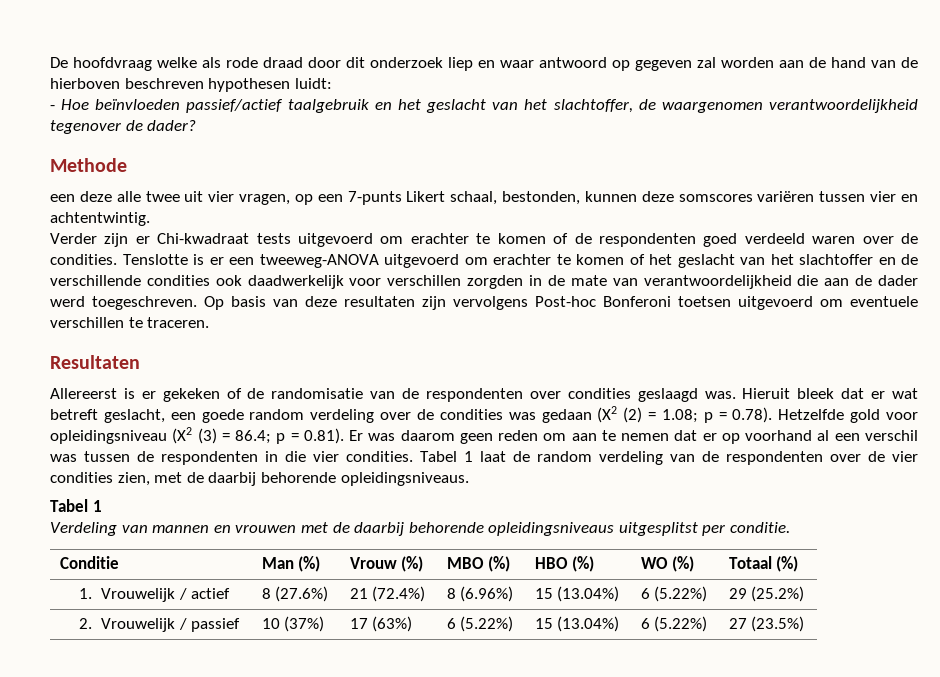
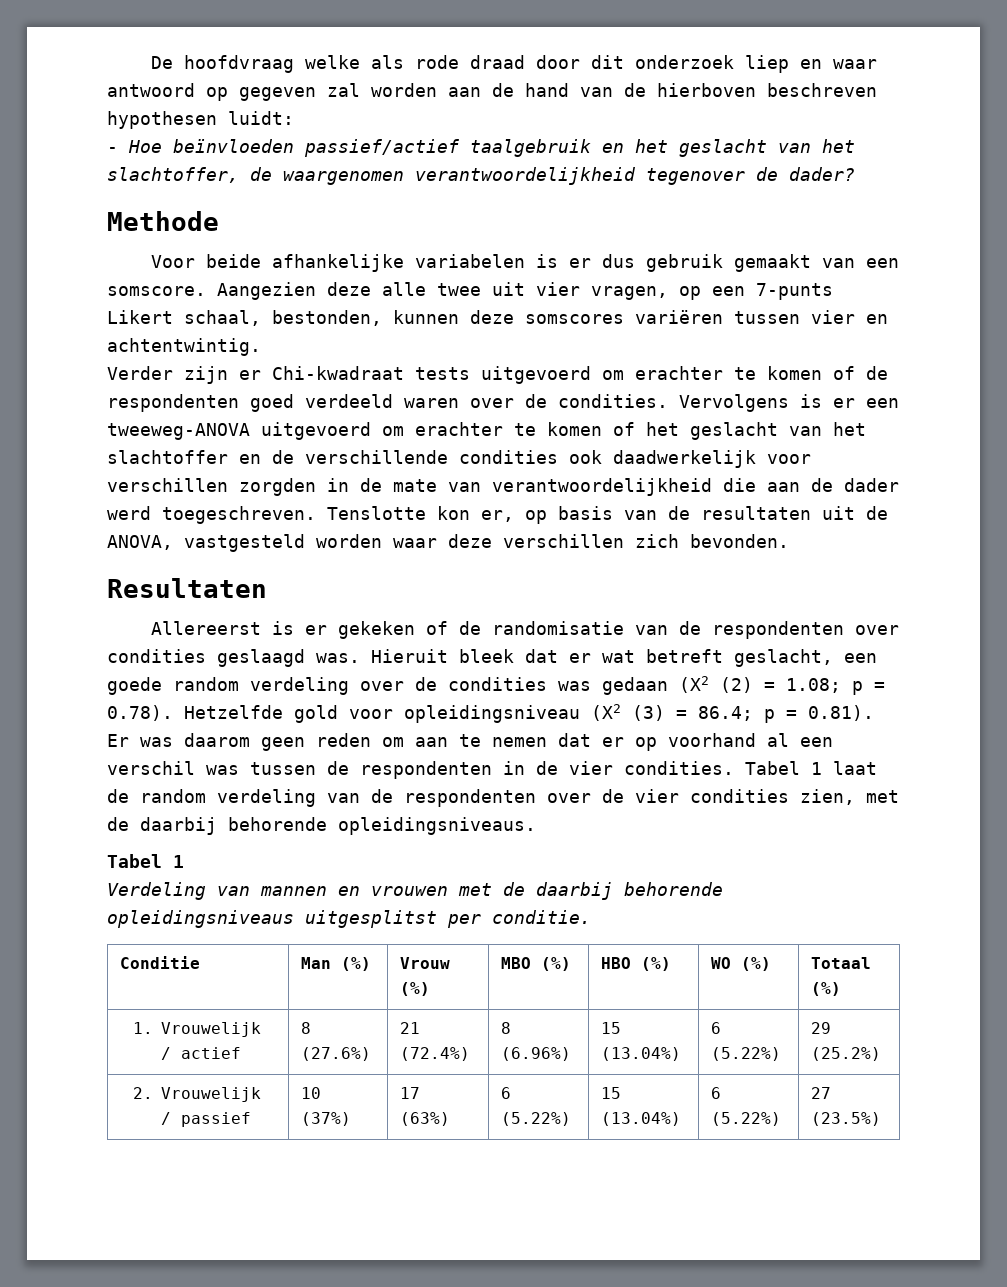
- een deze alle twee uit vier vragen, op een 7-punts Likert schaal, bestonden, kunnen deze somscores variëren tussen vier en achtentwintig.
+ Voor beide afhankelijke variabelen is er dus gebruik gemaakt van een somscore. Aangezien deze alle twee uit vier vragen, op een 7-punts Likert schaal, bestonden, kunnen deze somscores variëren tussen vier en achtentwintig.
- Tenslotte is er een tweeweg-ANOVA uitgevoerd om erachter te komen of het geslacht van het slachtoffer en de verschillende condities ook daadwerkelijk voor verschillen zorgden in de mate van verantwoordelijkheid die aan de dader werd toegeschreven.
+ Vervolgens is er een tweeweg-ANOVA uitgevoerd om erachter te komen of het geslacht van het slachtoffer en de verschillende condities ook daadwerkelijk voor verschillen zorgden in de mate van verantwoordelijkheid die aan de dader werd toegeschreven.
- Op basis van deze resultaten zijn vervolgens Post-hoc Bonferoni toetsen uitgevoerd om eventuele verschillen te traceren.
+ Tenslotte kon er, op basis van de resultaten uit de ANOVA, vastgesteld worden waar deze verschillen zich bevonden.
- Hieruit bleek dat er wat betreft geslacht, een goede random verdeling over de condities was gedaan (X2 (2) = 1.08; p = 0.78). Hetzelfde gold voor opleidingsniveau (X2 (3) = 86.4; p = 0.81). Er was daarom geen reden om aan te nemen dat er op voorhand al een verschil was tussen de respondenten in die vier condities.
+ Hieruit bleek dat er wat betreft geslacht, een goede random verdeling over de condities was gedaan (X2 (2) = 1.08; p = 0.78). Hetzelfde gold voor opleidingsniveau (X2 (3) = 86.4; p = 0.81). Er was daarom geen reden om aan te nemen dat er op voorhand al een verschil was tussen de respondenten in de vier condities.

